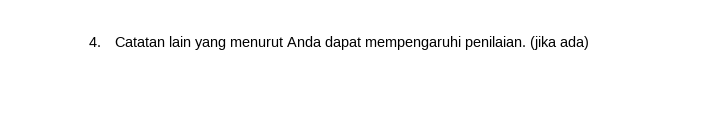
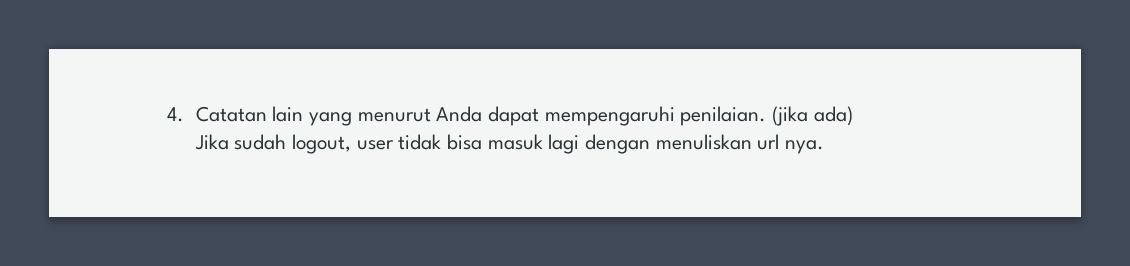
+ Jika sudah logout, user tidak bisa masuk lagi dengan menuliskan url nya.

